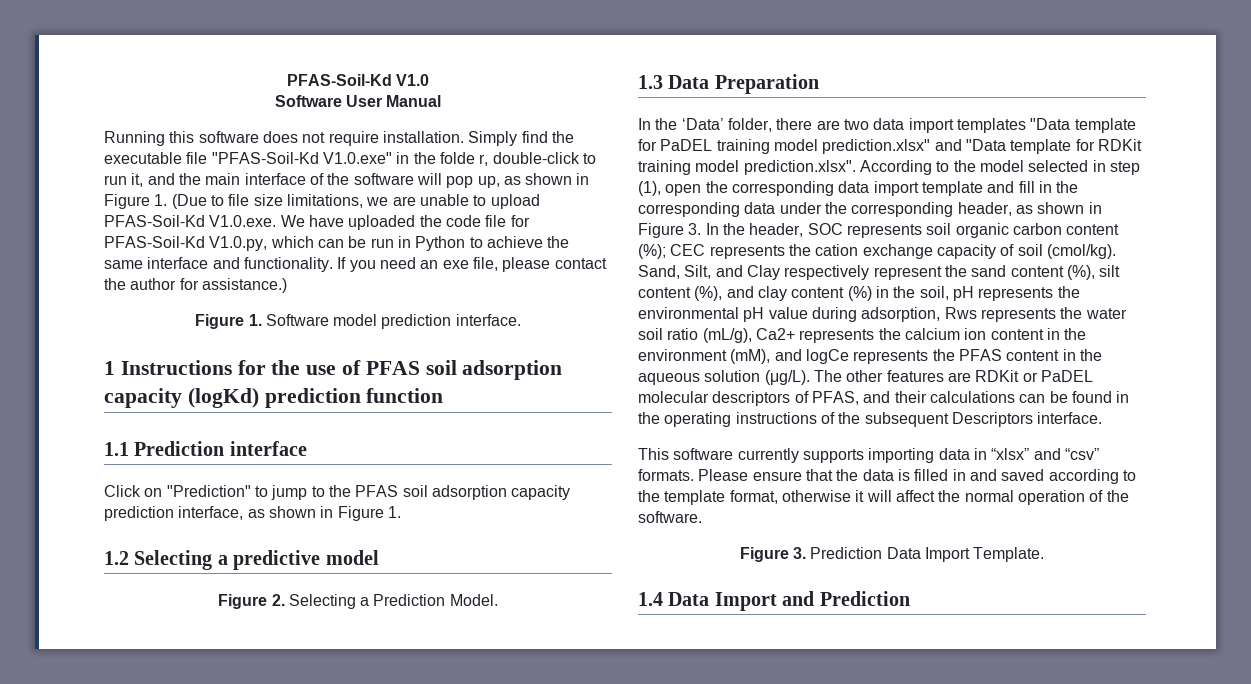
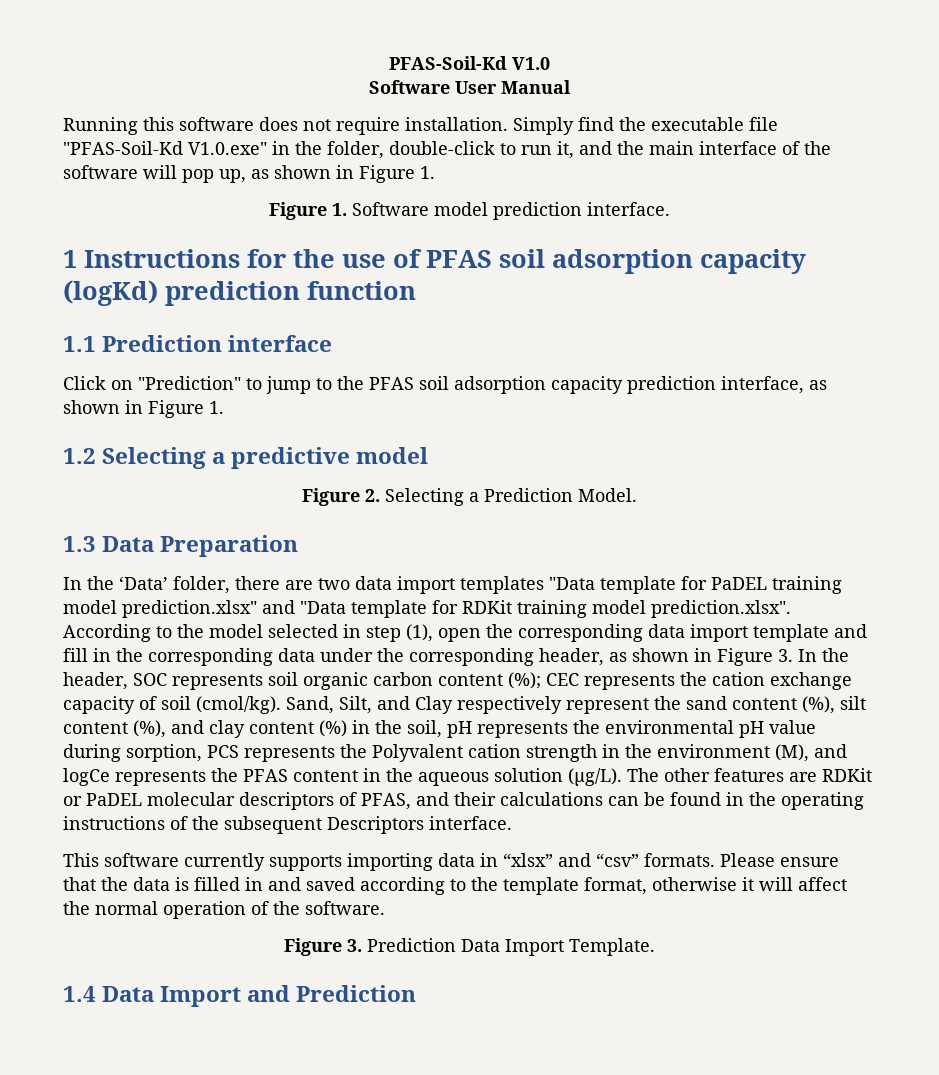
- Simply find the executable file "PFAS-Soil-Kd V1.0.exe" in the folde r, double-click to run it, and the main interface of the software will pop up, as shown in Figure 1. (Due to file size limitations, we are unable to upload PFAS-Soil-Kd V1.0.exe. We have uploaded the code file for PFAS-Soil-Kd V1.0.py, which can be run in Python to achieve the same interface and functionality. If you need an exe file, please contact the author for assistance.)
+ Simply find the executable file "PFAS-Soil-Kd V1.0.exe" in the folder, double-click to run it, and the main interface of the software will pop up, as shown in Figure 1.
- Sand, Silt, and Clay respectively represent the sand content (%), silt content (%), and clay content (%) in the soil, pH represents the environmental pH value during adsorption, Rws represents the water soil ratio (mL/g), Ca2+ represents the calcium ion content in the environment (mM), and logCe represents the PFAS content in the aqueous solution (μg/L).
+ Sand, Silt, and Clay respectively represent the sand content (%), silt content (%), and clay content (%) in the soil, pH represents the environmental pH value during sorption, PCS represents the Polyvalent cation strength in the environment (M), and logCe represents the PFAS content in the aqueous solution (μg/L).

